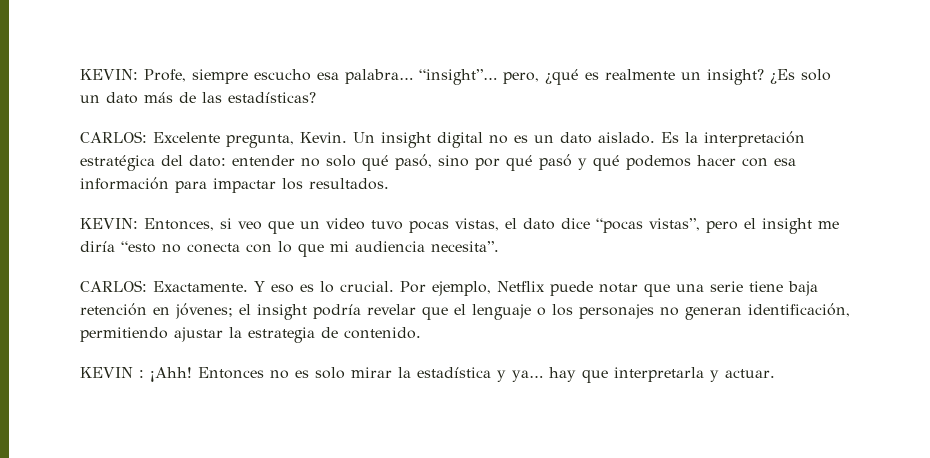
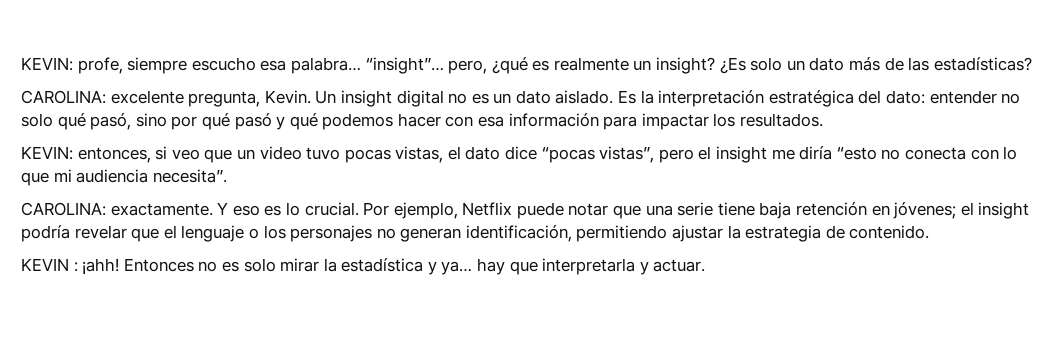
- KEVIN: Profe, siempre escucho esa palabra…
+ KEVIN: profe, siempre escucho esa palabra…
- CARLOS: Excelente pregunta, Kevin.
+ CAROLINA: excelente pregunta, Kevin.
- KEVIN: Entonces, si veo que un video tuvo pocas vistas, el dato dice “pocas vistas”, pero el insight me diría “esto no conecta con lo que mi audiencia necesita”.
+ KEVIN: entonces, si veo que un video tuvo pocas vistas, el dato dice “pocas vistas”, pero el insight me diría “esto no conecta con lo que mi audiencia necesita”.
- CARLOS: Exactamente.
+ CAROLINA: exactamente.
- KEVIN : ¡Ahh!
+ KEVIN : ¡ahh!

